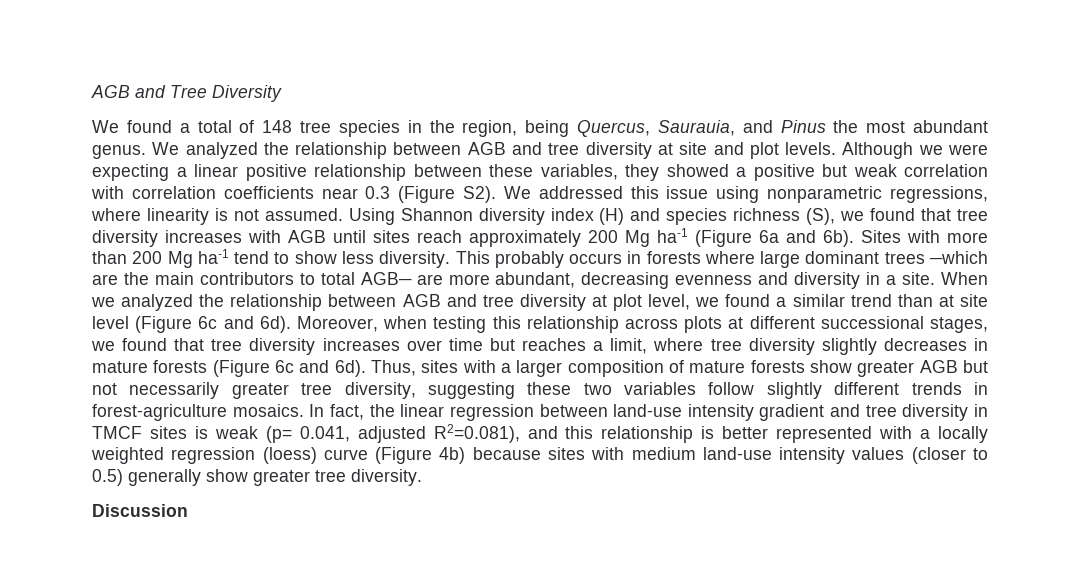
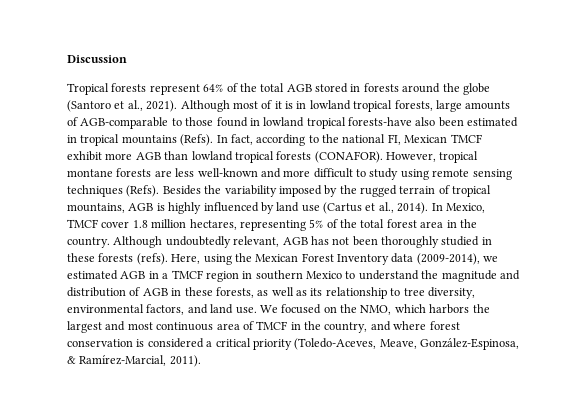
- AGB and Tree Diversity
- We found a total of 148 tree species in the region, being Quercus, Saurauia, and Pinus the most abundant genus. We analyzed the relationship between AGB and tree diversity at site and plot levels. Although we were expecting a linear positive relationship between these variables, they showed a positive but weak correlation with correlation coefficients near 0.3 (Figure S2). We addressed this issue using nonparametric regressions, where linearity is not assumed. Using Shannon diversity index (H) and species richness (S), we found that tree diversity increases with AGB until sites reach approximately 200 Mg ha-1 (Figure 6a and 6b). Sites with more than 200 Mg ha-1 tend to show less diversity. This probably occurs in forests where large dominant trees ─which are the main contributors to total AGB─ are more abundant, decreasing evenness and diversity in a site. When we analyzed the relationship between AGB and tree diversity at plot level, we found a similar trend than at site level (Figure 6c and 6d). Moreover, when testing this relationship across plots at different successional stages, we found that tree diversity increases over time but reaches a limit, where tree diversity slightly decreases in mature forests (Figure 6c and 6d). Thus, sites with a larger composition of mature forests show greater AGB but not necessarily greater tree diversity, suggesting these two variables follow slightly different trends in forest-agriculture mosaics. In fact, the linear regression between land-use intensity gradient and tree diversity in TMCF sites is weak (p= 0.041, adjusted R2=0.081), and this relationship is better represented with a locally weighted regression (loess) curve (Figure 4b) because sites with medium land-use intensity values (closer to 0.5) generally show greater tree diversity.
  Discussion
+ Tropical forests represent 64% of the total AGB stored in forests around the globe (Santoro et al., 2021). Although most of it is in lowland tropical forests, large amounts of AGB-comparable to those found in lowland tropical forests-have also been estimated in tropical mountains (Refs). In fact, according to the national FI, Mexican TMCF exhibit more AGB than lowland tropical forests (CONAFOR). However, tropical montane forests are less well-known and more difficult to study using remote sensing techniques (Refs). Besides the variability imposed by the rugged terrain of tropical mountains, AGB is highly influenced by land use (Cartus et al., 2014). In Mexico, TMCF cover 1.8 million hectares, representing 5% of the total forest area in the country. Although undoubtedly relevant, AGB has not been thoroughly studied in these forests (refs). Here, using the Mexican Forest Inventory data (2009-2014), we estimated AGB in a TMCF region in southern Mexico to understand the magnitude and distribution of AGB in these forests, as well as its relationship to tree diversity, environmental factors, and land use. We focused on the NMO, which harbors the largest and most continuous area of TMCF in the country, and where forest conservation is considered a critical priority (Toledo-Aceves, Meave, González-Espinosa, & Ramírez-Marcial, 2011).

